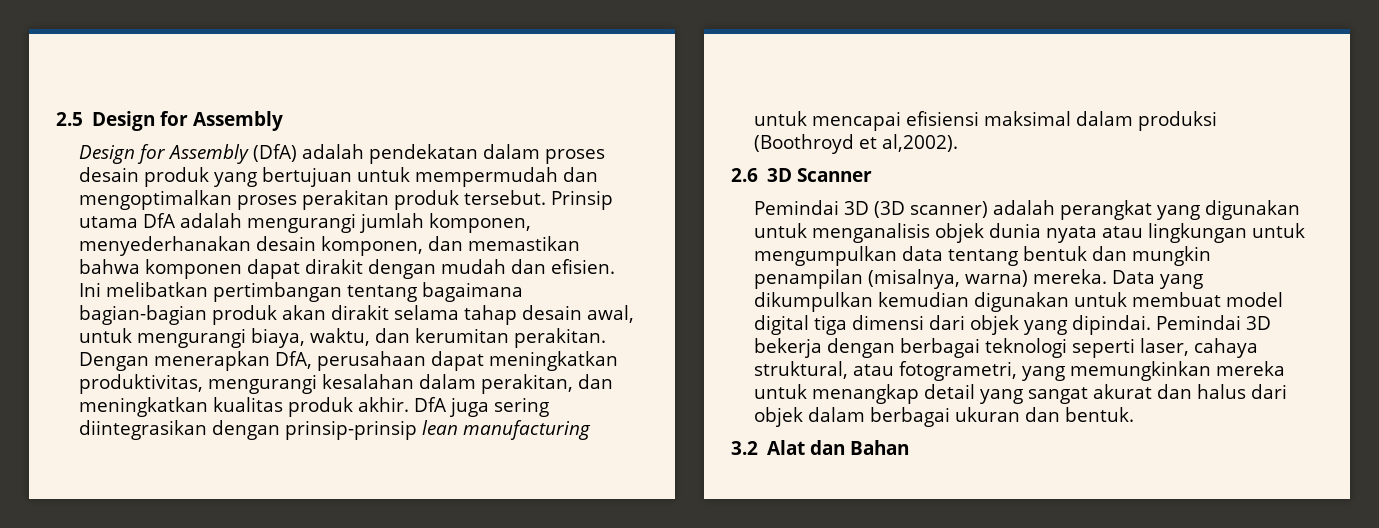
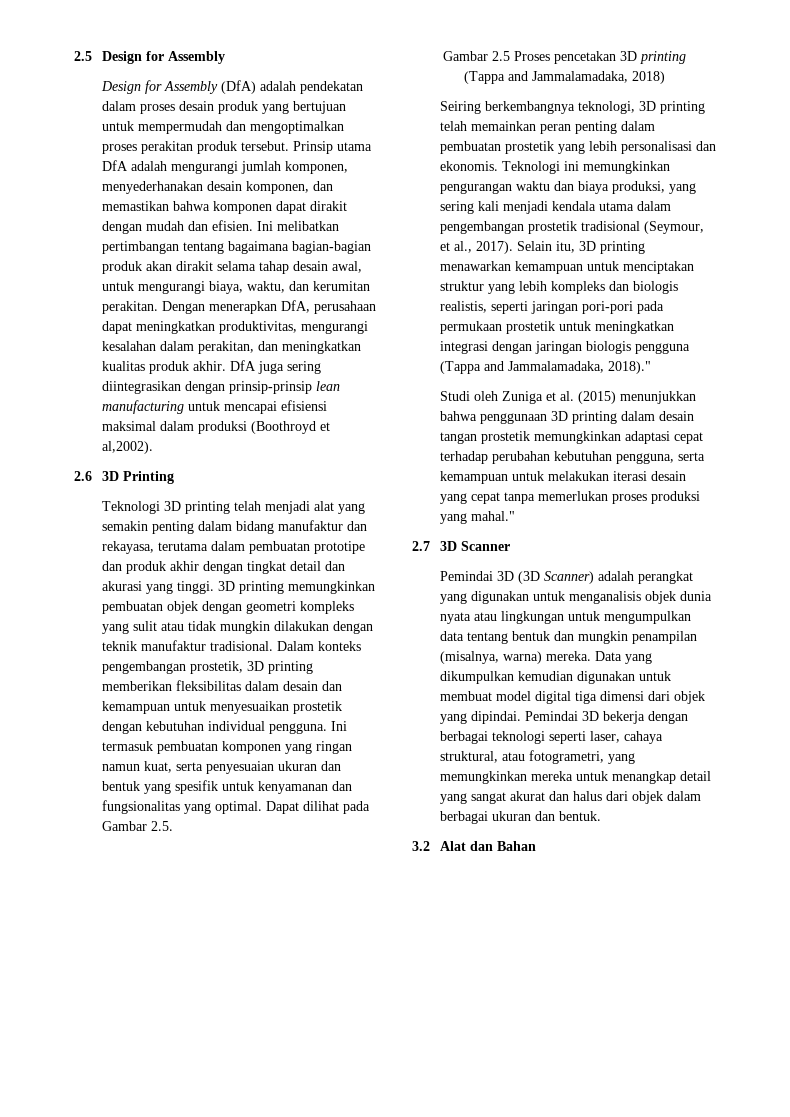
- 2.6 3D Scanner
+ 2.6 3D Printing
+ Teknologi 3D printing telah menjadi alat yang semakin penting dalam bidang manufaktur dan rekayasa, terutama dalam pembuatan prototipe dan produk akhir dengan tingkat detail dan akurasi yang tinggi. 3D printing memungkinkan pembuatan objek dengan geometri kompleks yang sulit atau tidak mungkin dilakukan dengan teknik manufaktur tradisional. Dalam konteks pengembangan prostetik, 3D printing memberikan fleksibilitas dalam desain dan kemampuan untuk menyesuaikan prostetik dengan kebutuhan individual pengguna. Ini termasuk pembuatan komponen yang ringan namun kuat, serta penyesuaian ukuran dan bentuk yang spesifik untuk kenyamanan dan fungsionalitas yang optimal. Dapat dilihat pada Gambar 2.5.
+ Gambar 2.5 Proses pencetakan 3D printing
+ (Tappa and Jammalamadaka, 2018)
+ Seiring berkembangnya teknologi, 3D printing telah memainkan peran penting dalam pembuatan prostetik yang lebih personalisasi dan ekonomis. Teknologi ini memungkinkan pengurangan waktu dan biaya produksi, yang sering kali menjadi kendala utama dalam pengembangan prostetik tradisional (Seymour, et al., 2017). Selain itu, 3D printing menawarkan kemampuan untuk menciptakan struktur yang lebih kompleks dan biologis realistis, seperti jaringan pori-pori pada permukaan prostetik untuk meningkatkan integrasi dengan jaringan biologis pengguna (Tappa and Jammalamadaka, 2018)."
+ Studi oleh Zuniga et al. (2015) menunjukkan bahwa penggunaan 3D printing dalam desain tangan prostetik memungkinkan adaptasi cepat terhadap perubahan kebutuhan pengguna, serta kemampuan untuk melakukan iterasi desain yang cepat tanpa memerlukan proses produksi yang mahal."
+ 2.7 3D Scanner
- Pemindai 3D (3D scanner) adalah perangkat yang digunakan untuk menganalisis objek dunia nyata atau lingkungan untuk mengumpulkan data tentang bentuk dan mungkin penampilan (misalnya, warna) mereka.
+ Pemindai 3D (3D Scanner) adalah perangkat yang digunakan untuk menganalisis objek dunia nyata atau lingkungan untuk mengumpulkan data tentang bentuk dan mungkin penampilan (misalnya, warna) mereka.

